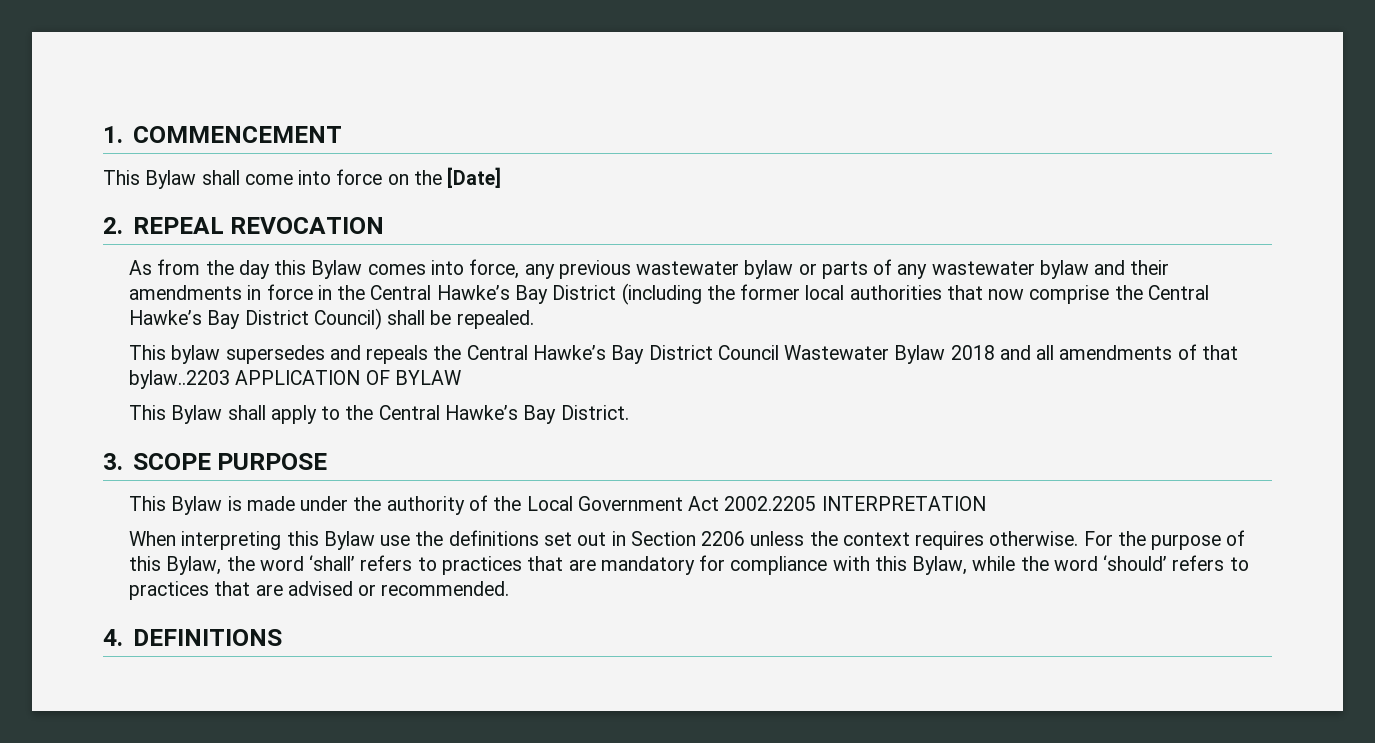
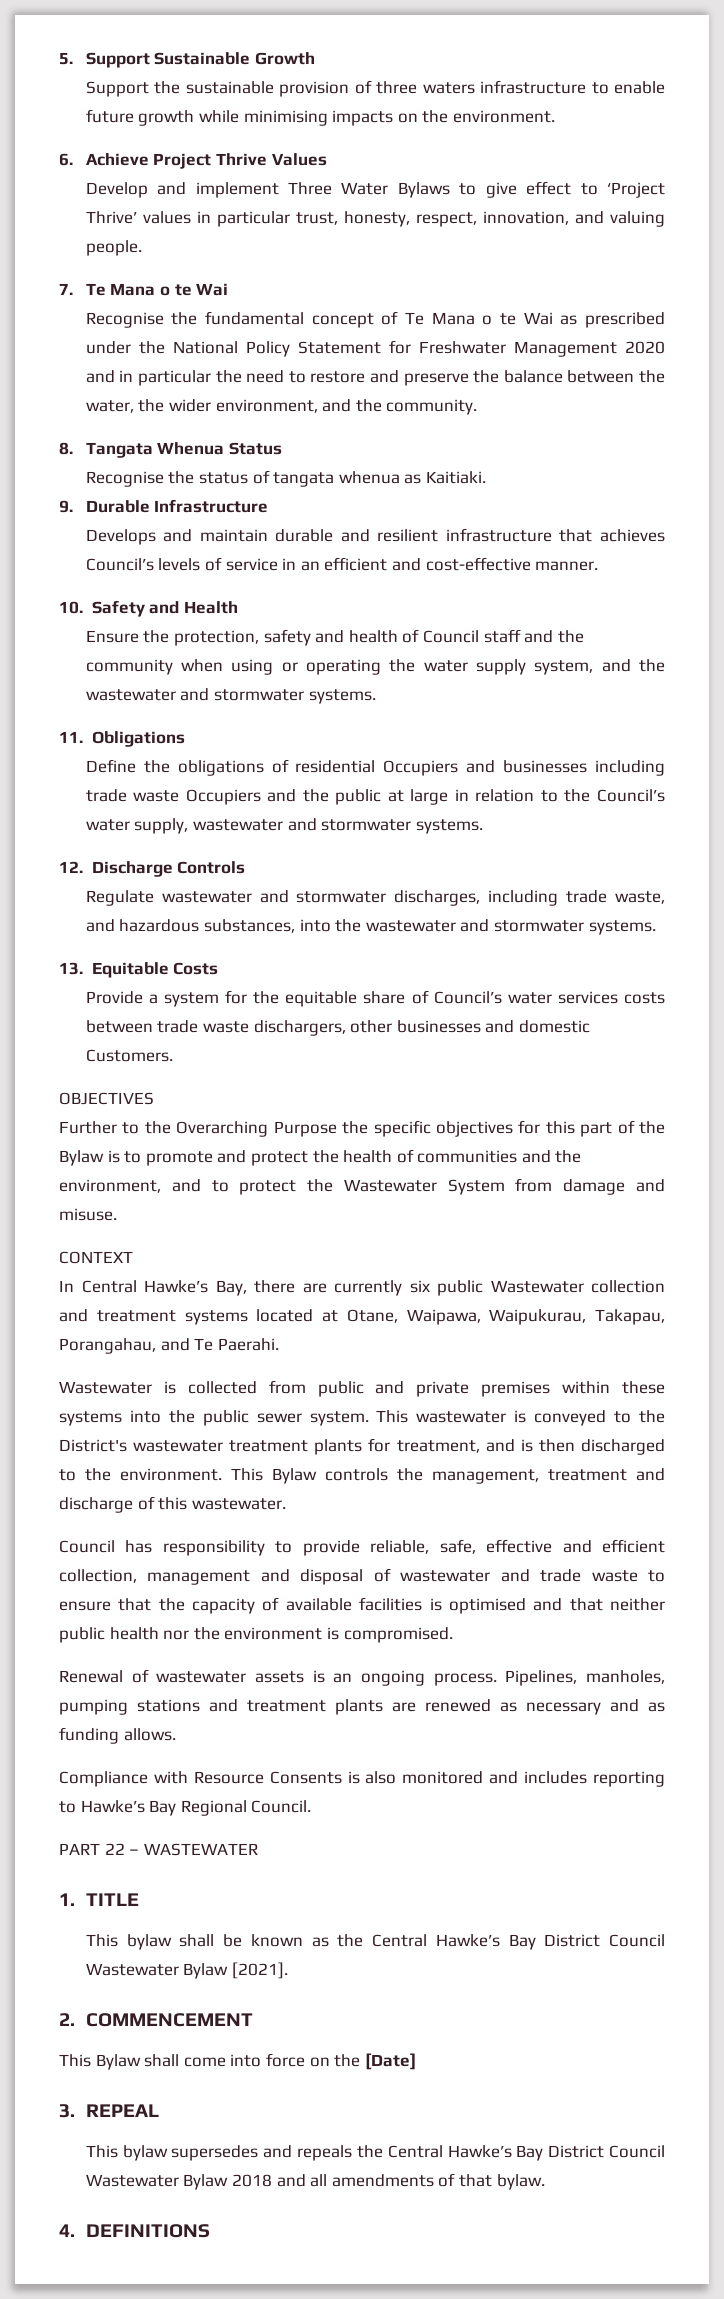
- 1. COMMENCEMENT
+ 5. Support Sustainable Growth
+ Support the sustainable provision of three waters infrastructure to enable future growth while minimising impacts on the environment.
+ 6. Achieve Project Thrive Values
+ Develop and implement Three Water Bylaws to give effect to ‘Project Thrive’ values in particular trust, honesty, respect, innovation, and valuing people.
+ 7. Te Mana o te Wai
+ Recognise the fundamental concept of Te Mana o te Wai as prescribed under the National Policy Statement for Freshwater Management 2020 and in particular the need to restore and preserve the balance between the water, the wider environment, and the community.
+ 8. Tangata Whenua Status
+ Recognise the status of tangata whenua as Kaitiaki.
+ 9. Durable Infrastructure
+ Develops and maintain durable and resilient infrastructure that achieves Council’s levels of service in an efficient and cost-effective manner.
+ 10. Safety and Health
+ Ensure the protection, safety and health of Council staff and the community when using or operating the water supply system, and the wastewater and stormwater systems.
+ 11. Obligations
+ Define the obligations of residential Occupiers and businesses including trade waste Occupiers and the public at large in relation to the Council’s water supply, wastewater and stormwater systems.
+ 12. Discharge Controls
+ Regulate wastewater and stormwater discharges, including trade waste, and hazardous substances, into the wastewater and stormwater systems.
+ 13. Equitable Costs
+ Provide a system for the equitable share of Council’s water services costs between trade waste dischargers, other businesses and domestic Customers.
+ OBJECTIVES
+ Further to the Overarching Purpose the specific objectives for this part of the Bylaw is to promote and protect the health of communities and the environment, and to protect the Wastewater System from damage and misuse.
+ CONTEXT
+ In Central Hawke’s Bay, there are currently six public Wastewater collection and treatment systems located at Otane, Waipawa, Waipukurau, Takapau, Porangahau, and Te Paerahi.
+ Wastewater is collected from public and private premises within these systems into the public sewer system. This wastewater is conveyed to the District's wastewater treatment plants for treatment, and is then discharged to the environment. This Bylaw controls the management, treatment and discharge of this wastewater.
+ Council has responsibility to provide reliable, safe, effective and efficient collection, management and disposal of wastewater and trade waste to ensure that the capacity of available facilities is optimised and that neither public health nor the environment is compromised.
+ Renewal of wastewater assets is an ongoing process. Pipelines, manholes, pumping stations and treatment plants are renewed as necessary and as funding allows.
+ Compliance with Resource Consents is also monitored and includes reporting to Hawke’s Bay Regional Council.
+ PART 22 – WASTEWATER
+ 1. TITLE
+ This bylaw shall be known as the Central Hawke’s Bay District Council Wastewater Bylaw [2021].
+ 2. COMMENCEMENT
- 2. REPEAL REVOCATION
- As from the day this Bylaw comes into force, any previous wastewater bylaw or parts of any wastewater bylaw and their amendments in force in the Central Hawke’s Bay District (including the former local authorities that now comprise the Central Hawke’s Bay District Council) shall be repealed.
+ 3. REPEAL
- This bylaw supersedes and repeals the Central Hawke’s Bay District Council Wastewater Bylaw 2018 and all amendments of that bylaw..2203 APPLICATION OF BYLAW
- This Bylaw shall apply to the Central Hawke’s Bay District.
- 3. SCOPE PURPOSE
- This Bylaw is made under the authority of the Local Government Act 2002.2205 INTERPRETATION
- When interpreting this Bylaw use the definitions set out in Section 2206 unless the context requires otherwise. For the purpose of this Bylaw, the word ‘shall’ refers to practices that are mandatory for compliance with this Bylaw, while the word ‘should’ refers to practices that are advised or recommended.
+ This bylaw supersedes and repeals the Central Hawke’s Bay District Council Wastewater Bylaw 2018 and all amendments of that bylaw.

